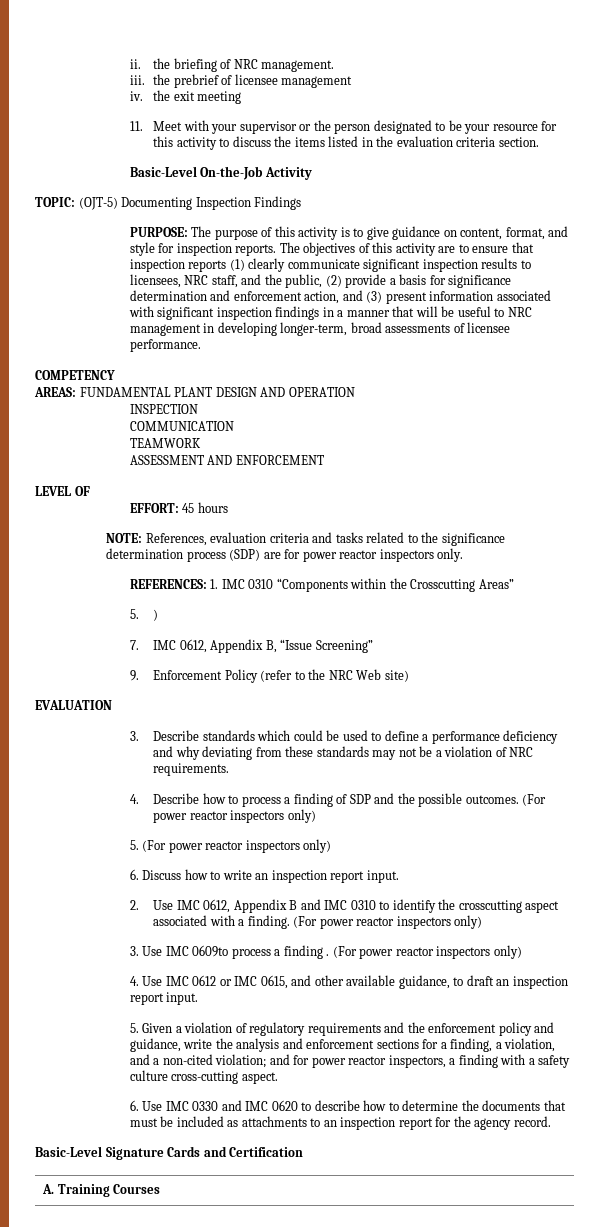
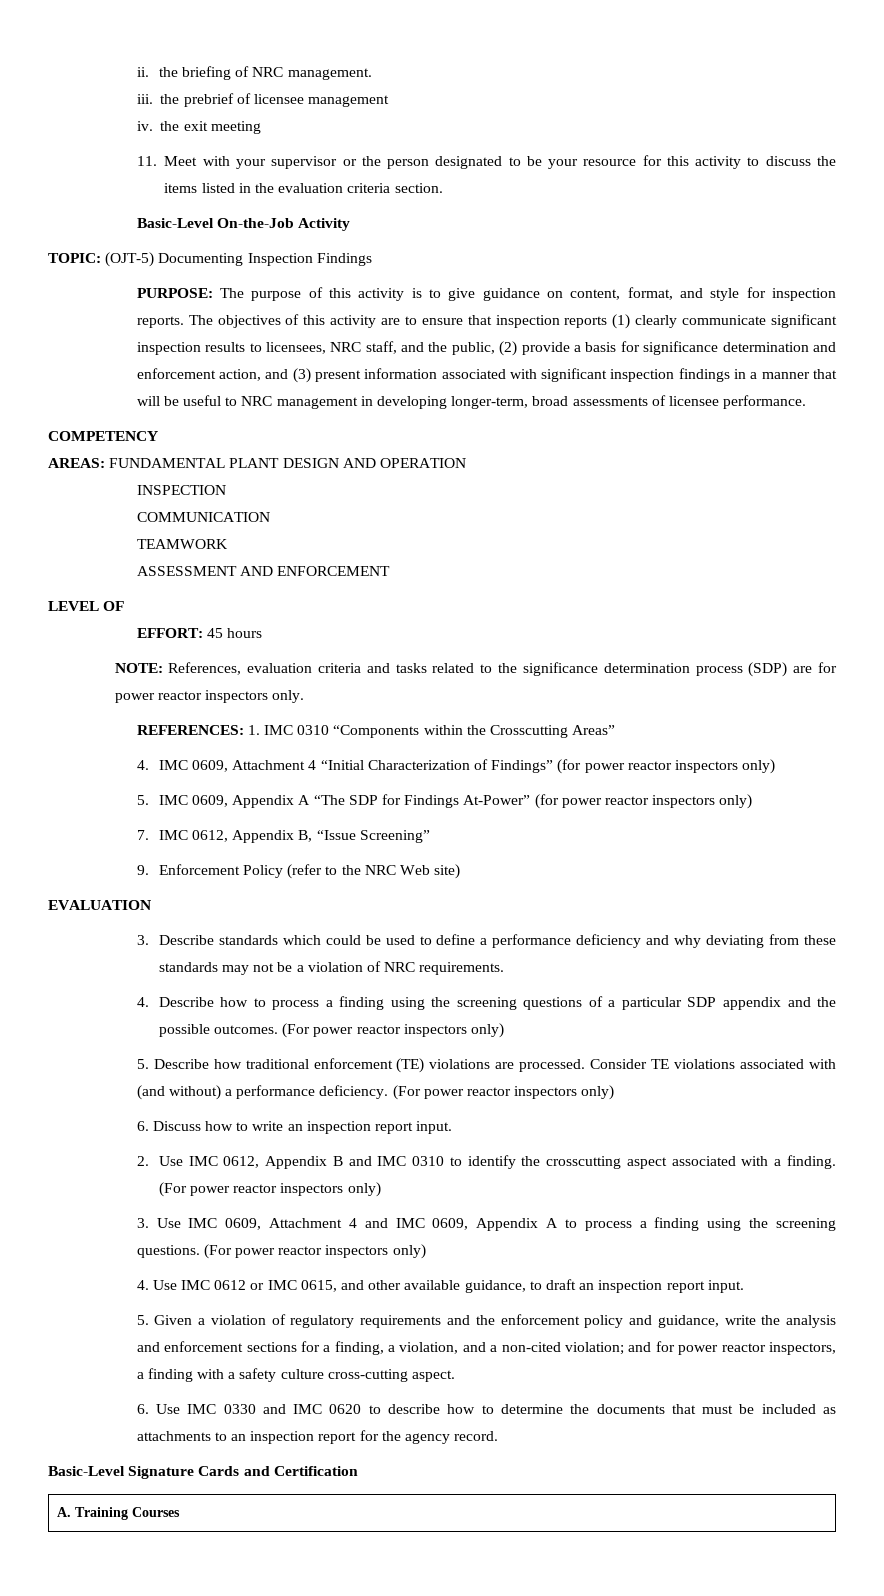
- 5. )
+ 4. IMC 0609, Attachment 4 “Initial Characterization of Findings” (for power reactor inspectors only)
+ 5. IMC 0609, Appendix A “The SDP for Findings At-Power” (for power reactor inspectors only)
- 4. Describe how to process a finding of SDP and the possible outcomes.
+ 4. Describe how to process a finding using the screening questions of a particular SDP appendix and the possible outcomes.
- 5. (For power reactor inspectors only)
+ 5. Describe how traditional enforcement (TE) violations are processed. Consider TE violations associated with (and without) a performance deficiency. (For power reactor inspectors only)
- 3. Use IMC 0609to process a finding .
+ 3. Use IMC 0609, Attachment 4 and IMC 0609, Appendix A to process a finding using the screening questions.

